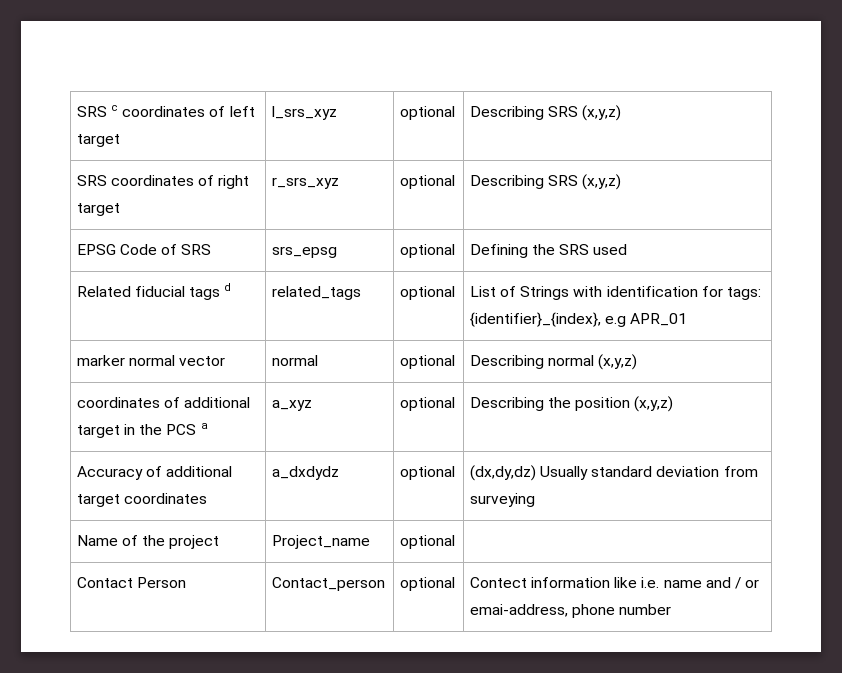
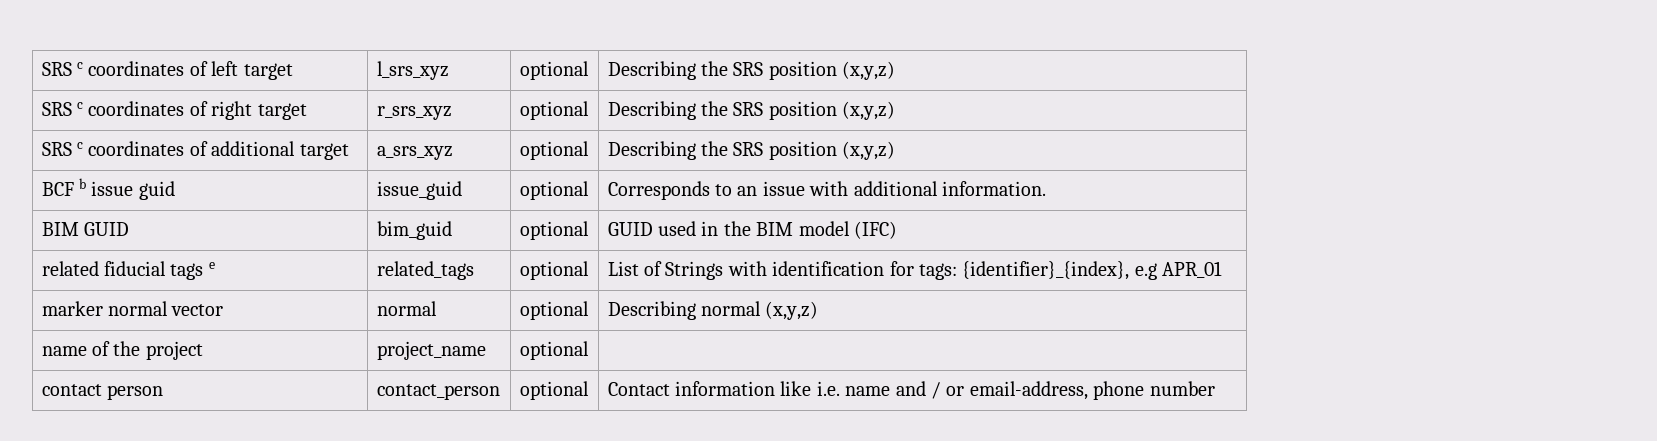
- SRS c coordinates of left target | l_srs_xyz | optional | Describing SRS (x,y,z)
- SRS coordinates of right target | r_srs_xyz | optional | Describing SRS (x,y,z)
- EPSG Code of SRS | srs_epsg | optional | Defining the SRS used
- Related fiducial tags d | related_tags | optional | List of Strings with identification for tags: {identifier}_{index}, e.g APR_01
+ SRS c coordinates of left target | l_srs_xyz | optional | Describing the SRS position (x,y,z)
+ SRS c coordinates of right target | r_srs_xyz | optional | Describing the SRS position (x,y,z)
+ SRS c coordinates of additional target | a_srs_xyz | optional | Describing the SRS position (x,y,z)
+ BCF b issue guid | issue_guid | optional | Corresponds to an issue with additional information.
+ BIM GUID | bim_guid | optional | GUID used in the BIM model (IFC)
+ related fiducial tags e | related_tags | optional | List of Strings with identification for tags: {identifier}_{index}, e.g APR_01
- coordinates of additional target in the PCS a | a_xyz | optional | Describing the position (x,y,z)
- Accuracy of additional target coordinates | a_dxdydz | optional | (dx,dy,dz) Usually standard deviation from surveying
- Name of the project | Project_name | optional |
+ name of the project | project_name | optional |
- Contact Person | Contact_person | optional | Contect information like i.e. name and / or emai-address, phone number
+ contact person | contact_person | optional | Contact information like i.e. name and / or email-address, phone number

